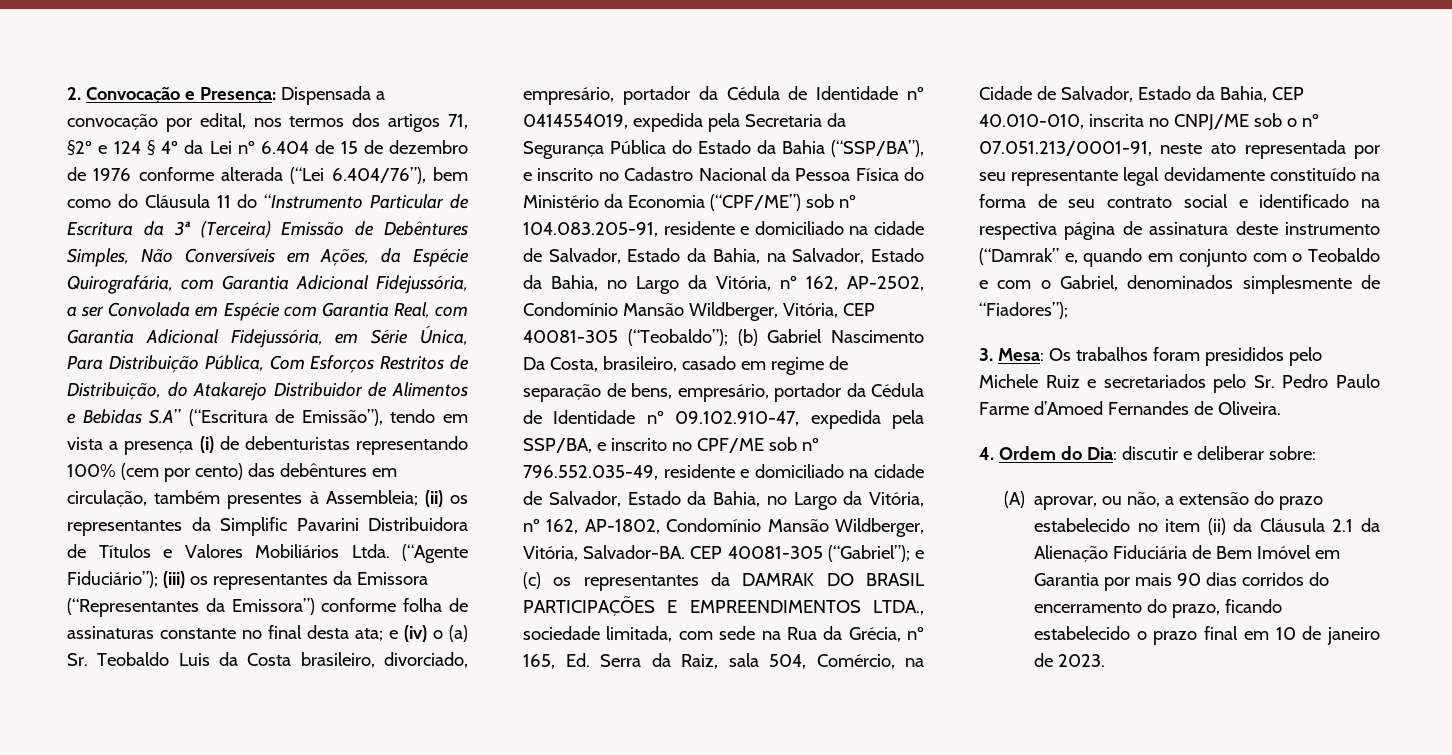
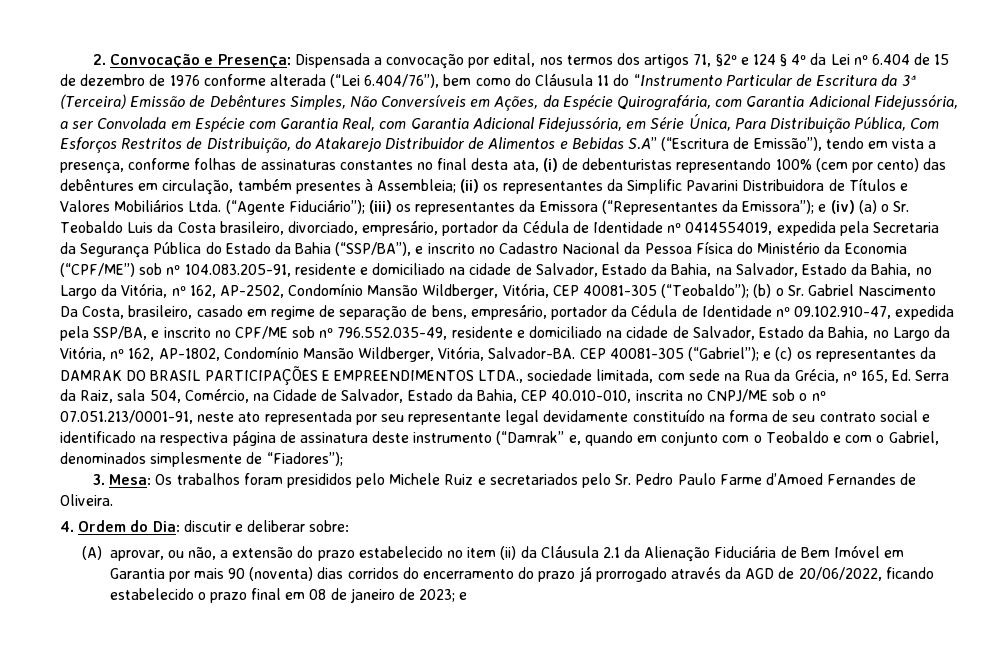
- Dispensada a convocação por edital, nos termos dos artigos 71, §2º e 124 § 4º da Lei nº 6.404 de 15 de dezembro de 1976 conforme alterada (“Lei 6.404/76”), bem como do Cláusula 11 do “Instrumento Particular de Escritura da 3ª (Terceira) Emissão de Debêntures Simples, Não Conversíveis em Ações, da Espécie Quirografária, com Garantia Adicional Fidejussória, a ser Convolada em Espécie com Garantia Real, com Garantia Adicional Fidejussória, em Série Única, Para Distribuição Pública, Com Esforços Restritos de Distribuição, do Atakarejo Distribuidor de Alimentos e Bebidas S.A” (“Escritura de Emissão”), tendo em vista a presença (i) de debenturistas representando 100% (cem por cento) das debêntures em circulação, também presentes à Assembleia;
+ Dispensada a convocação por edital, nos termos dos artigos 71, §2º e 124 § 4º da Lei nº 6.404 de 15 de dezembro de 1976 conforme alterada (“Lei 6.404/76”), bem como do Cláusula 11 do “Instrumento Particular de Escritura da 3ª (Terceira) Emissão de Debêntures Simples, Não Conversíveis em Ações, da Espécie Quirografária, com Garantia Adicional Fidejussória, a ser Convolada em Espécie com Garantia Real, com Garantia Adicional Fidejussória, em Série Única, Para Distribuição Pública, Com Esforços Restritos de Distribuição, do Atakarejo Distribuidor de Alimentos e Bebidas S.A” (“Escritura de Emissão”), tendo em vista a presença, conforme folhas de assinaturas constantes no final desta ata, (i) de debenturistas representando 100% (cem por cento) das debêntures em circulação, também presentes à Assembleia;
- (iii) os representantes da Emissora (“Representantes da Emissora”) conforme folha de assinaturas constante no final desta ata; e (iv) o (a) Sr. Teobaldo Luis da Costa brasileiro, divorciado, empresário, portador da Cédula de Identidade nº 0414554019, expedida pela Secretaria da Segurança Pública do Estado da Bahia (“SSP/BA”), e inscrito no Cadastro Nacional da Pessoa Física do Ministério da Economia (“CPF/ME”) sob nº 104.083.205-91, residente e domiciliado na cidade de Salvador, Estado da Bahia, na Salvador, Estado da Bahia, no Largo da Vitória, nº 162, AP-2502, Condomínio Mansão Wildberger, Vitória, CEP 40081-305 (“Teobaldo”);
+ (iii) os representantes da Emissora (“Representantes da Emissora”); e (iv) (a) o Sr. Teobaldo Luis da Costa brasileiro, divorciado, empresário, portador da Cédula de Identidade nº 0414554019, expedida pela Secretaria da Segurança Pública do Estado da Bahia (“SSP/BA”), e inscrito no Cadastro Nacional da Pessoa Física do Ministério da Economia (“CPF/ME”) sob nº 104.083.205-91, residente e domiciliado na cidade de Salvador, Estado da Bahia, na Salvador, Estado da Bahia, no Largo da Vitória, nº 162, AP-2502, Condomínio Mansão Wildberger, Vitória, CEP 40081-305 (“Teobaldo”);
- (b) Gabriel Nascimento Da Costa, brasileiro, casado em regime de separação de bens, empresário, portador da Cédula de Identidade nº 09.102.910-47, expedida pela SSP/BA, e inscrito no CPF/ME sob nº 796.552.035-49, residente e domiciliado na cidade de Salvador, Estado da Bahia, no Largo da Vitória, nº 162, AP-1802, Condomínio Mansão Wildberger, Vitória, Salvador-BA.
+ (b) o Sr. Gabriel Nascimento Da Costa, brasileiro, casado em regime de separação de bens, empresário, portador da Cédula de Identidade nº 09.102.910-47, expedida pela SSP/BA, e inscrito no CPF/ME sob nº 796.552.035-49, residente e domiciliado na cidade de Salvador, Estado da Bahia, no Largo da Vitória, nº 162, AP-1802, Condomínio Mansão Wildberger, Vitória, Salvador-BA.
- (A) aprovar, ou não, a extensão do prazo estabelecido no item (ii) da Cláusula 2.1 da Alienação Fiduciária de Bem Imóvel em Garantia por mais 90 dias corridos do encerramento do prazo, ficando estabelecido o prazo final em 10 de janeiro de 2023.
+ (A) aprovar, ou não, a extensão do prazo estabelecido no item (ii) da Cláusula 2.1 da Alienação Fiduciária de Bem Imóvel em Garantia por mais 90 (noventa) dias corridos do encerramento do prazo já prorrogado através da AGD de 20/06/2022, ficando estabelecido o prazo final em 08 de janeiro de 2023; e

